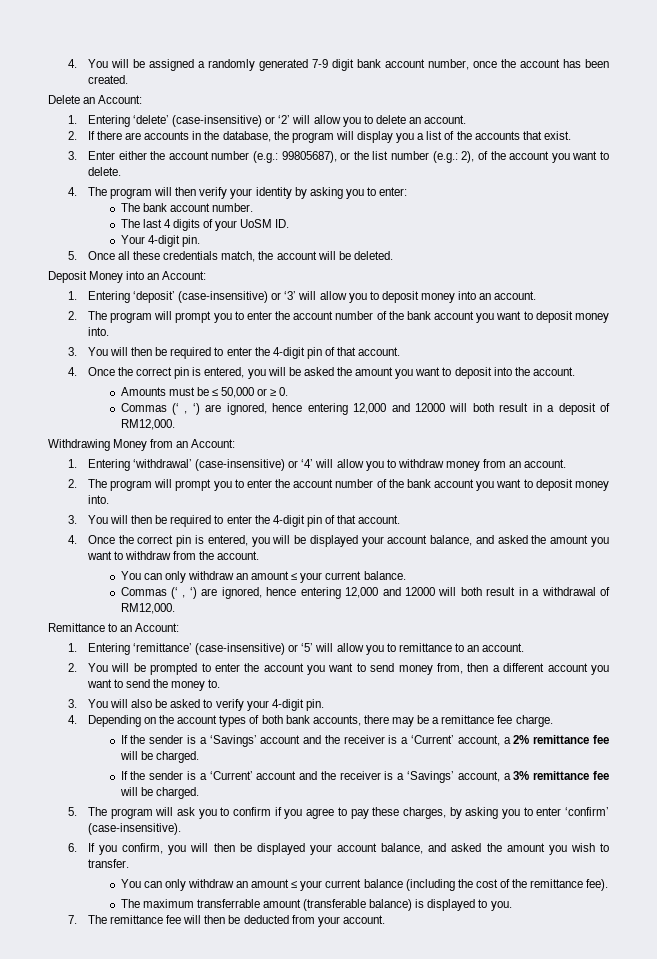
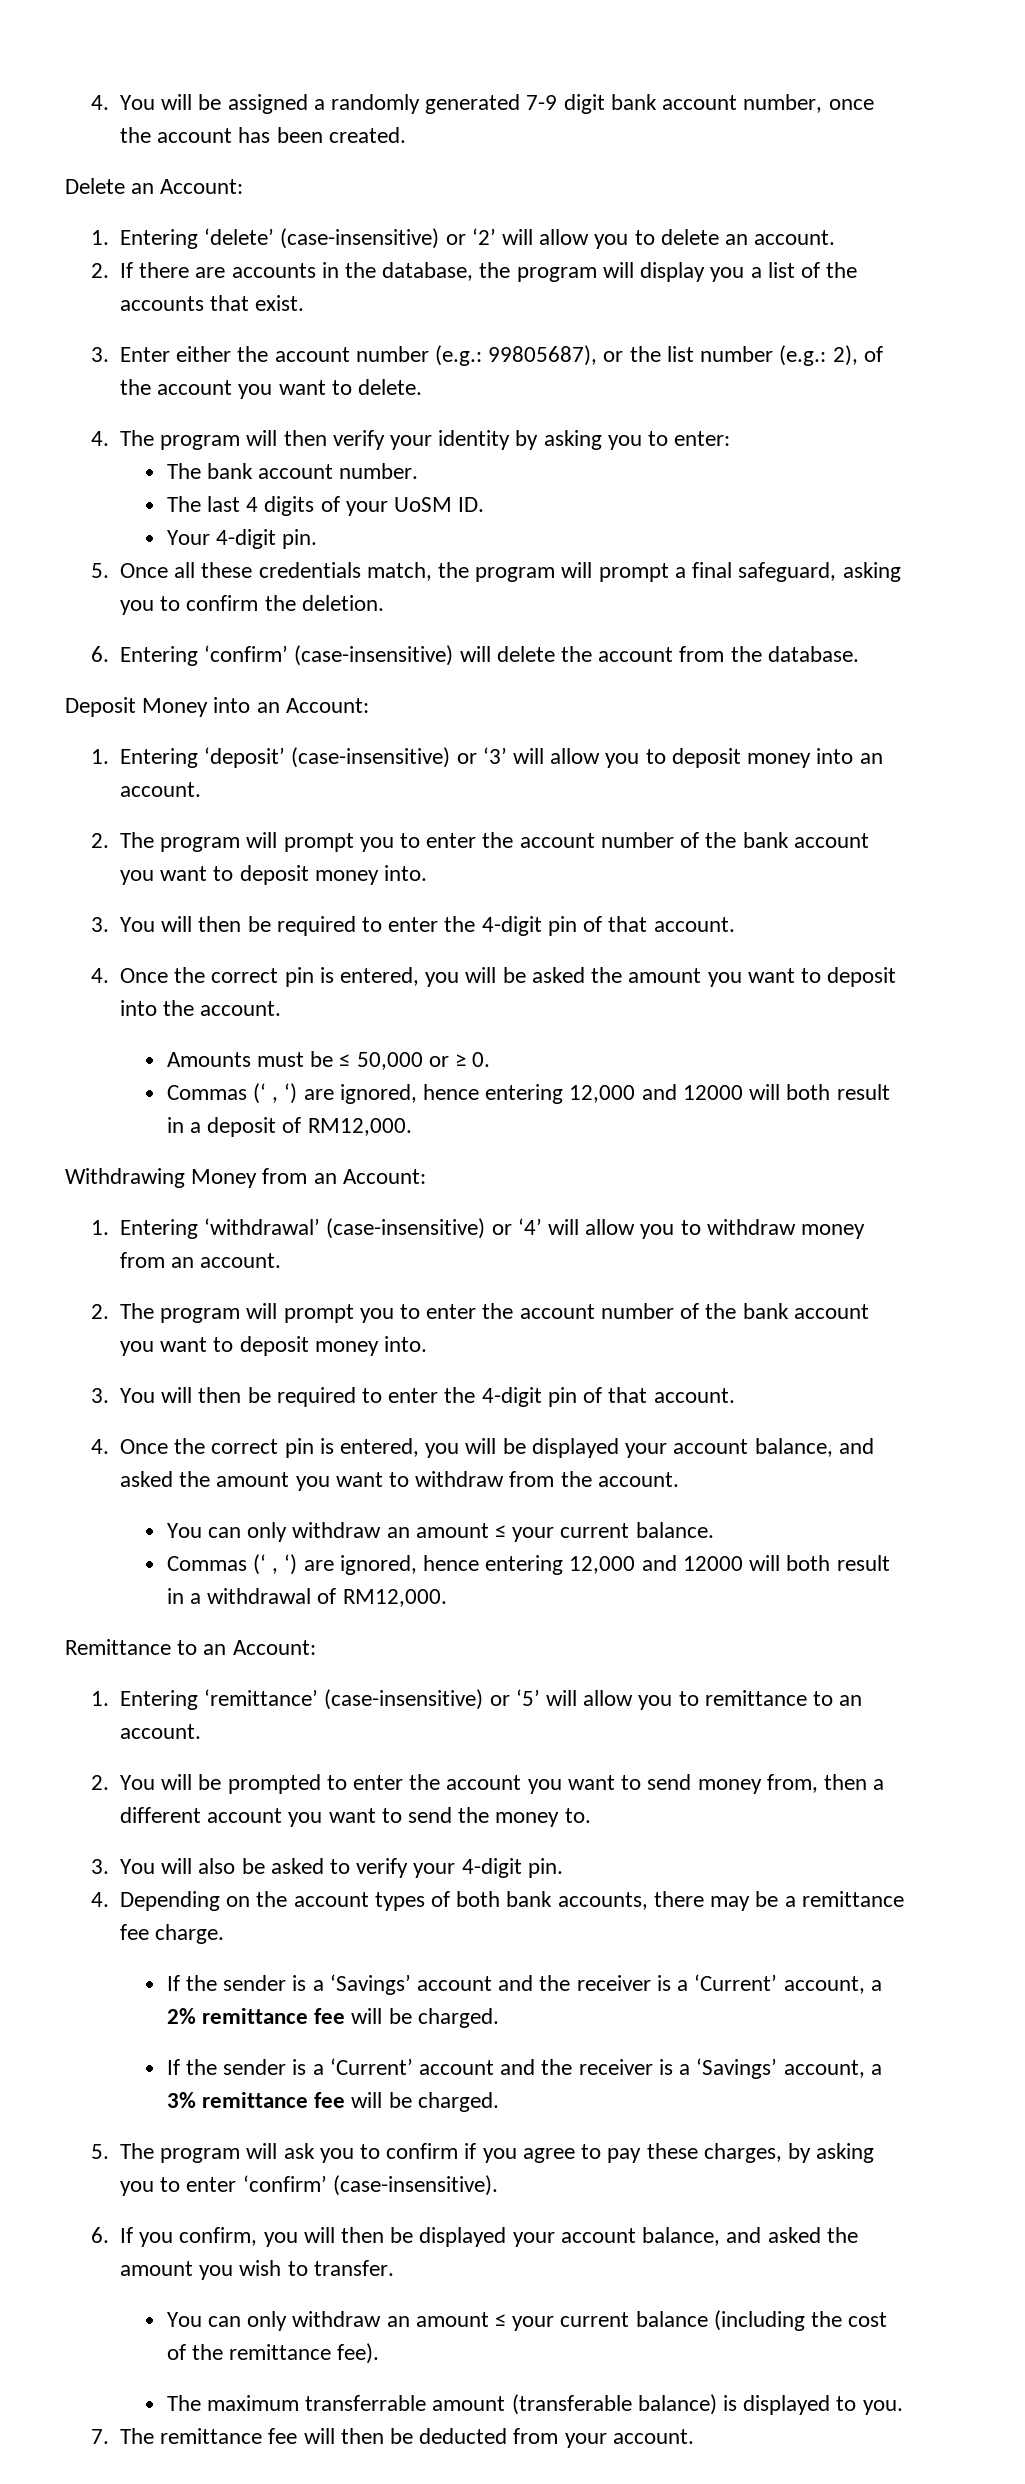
- 5. Once all these credentials match, the account will be deleted.
+ 5. Once all these credentials match, the program will prompt a final safeguard, asking you to confirm the deletion.
+ 6. Entering ‘confirm’ (case-insensitive) will delete the account from the database.

